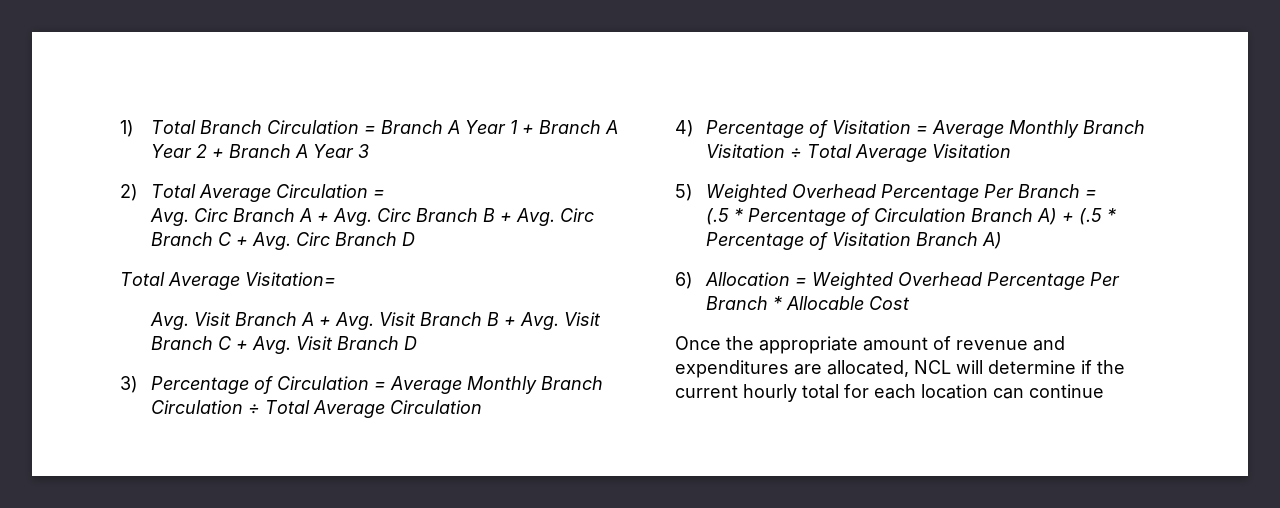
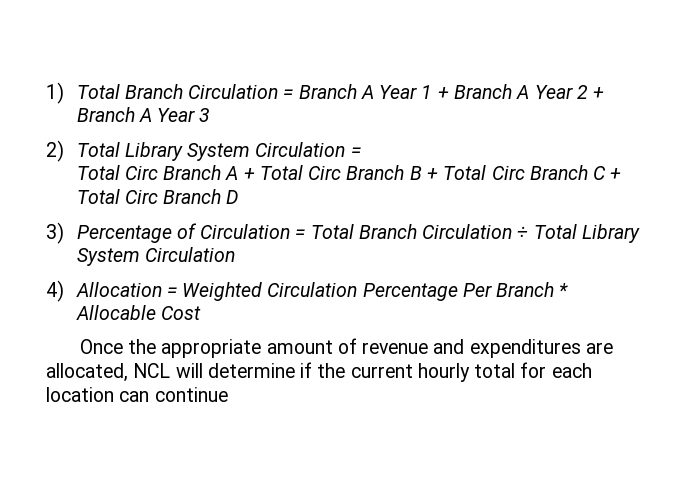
- 2) Total Average Circulation =
+ 2) Total Library System Circulation =
- Avg. Circ Branch A + Avg. Circ Branch B + Avg. Circ Branch C + Avg. Circ Branch D
+ Total Circ Branch A + Total Circ Branch B + Total Circ Branch C + Total Circ Branch D
- Total Average Visitation=
- Avg. Visit Branch A + Avg. Visit Branch B + Avg. Visit Branch C + Avg. Visit Branch D
- 3) Percentage of Circulation = Average Monthly Branch Circulation ÷ Total Average Circulation
+ 3) Percentage of Circulation = Total Branch Circulation ÷ Total Library System Circulation
- 4) Percentage of Visitation = Average Monthly Branch Visitation ÷ Total Average Visitation
- 5) Weighted Overhead Percentage Per Branch =
- (.5 * Percentage of Circulation Branch A) + (.5 * Percentage of Visitation Branch A)
- 6) Allocation = Weighted Overhead Percentage Per Branch * Allocable Cost
+ 4) Allocation = Weighted Circulation Percentage Per Branch * Allocable Cost

